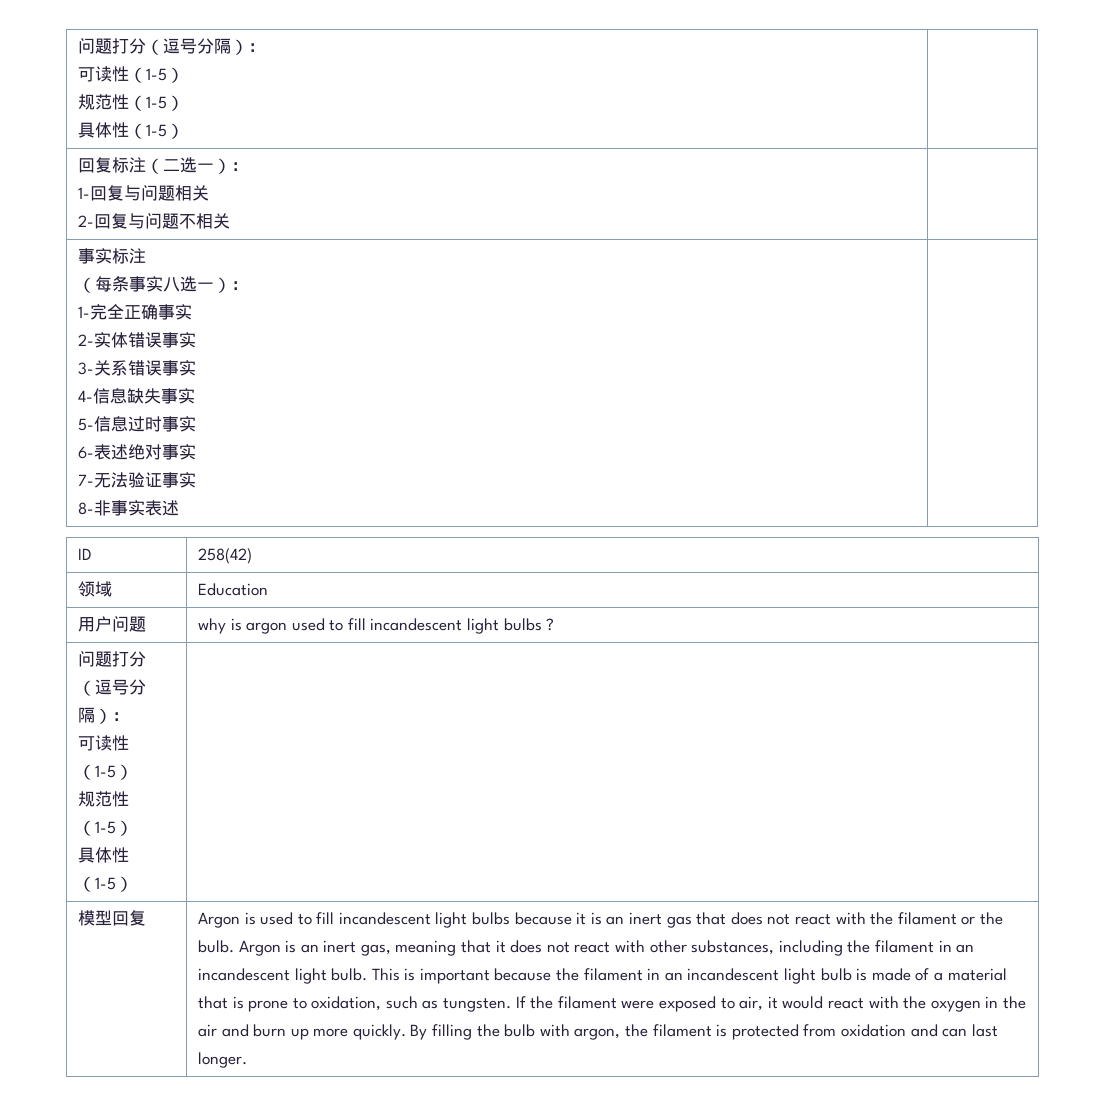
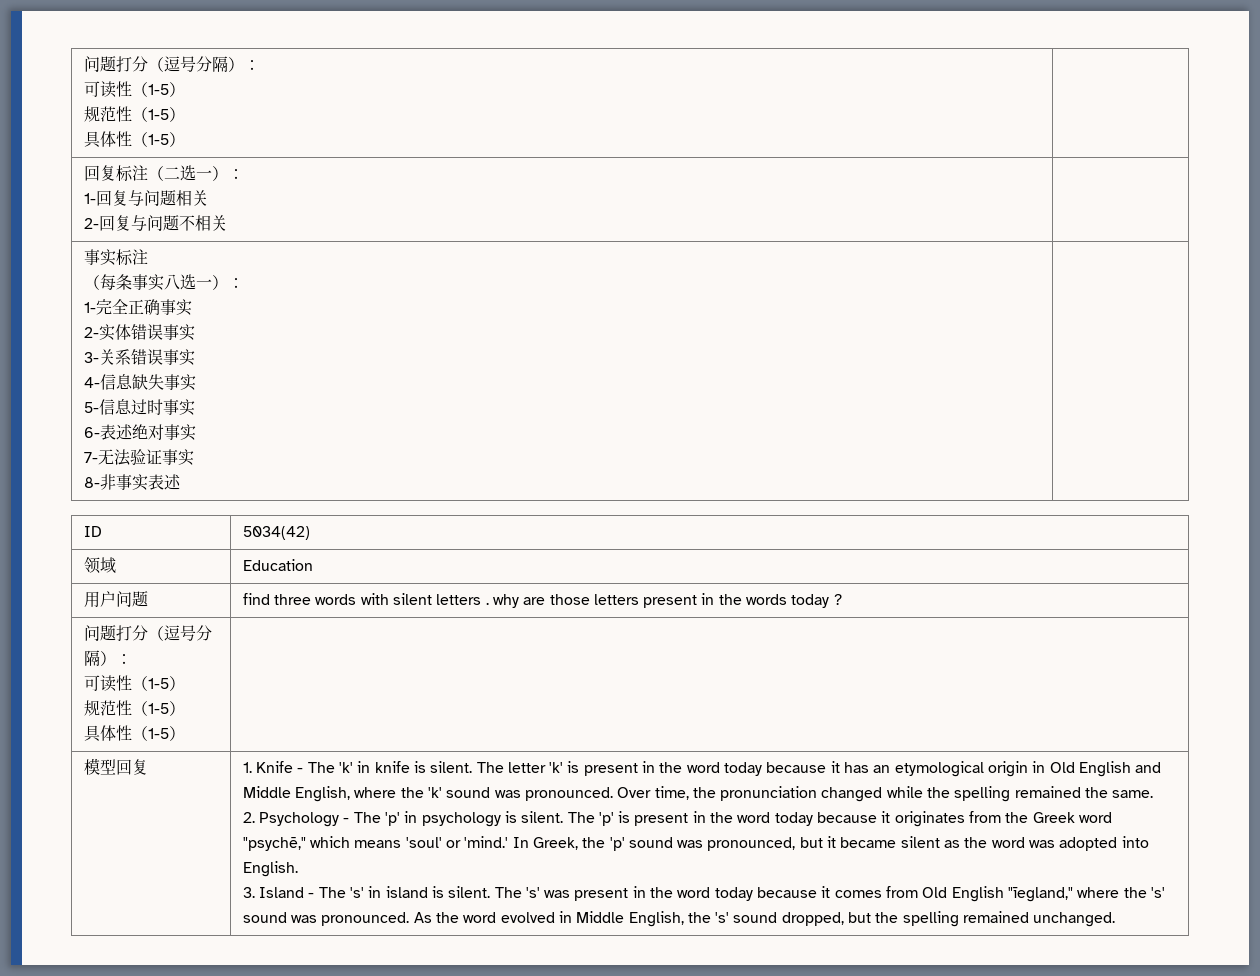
- ID | 258(42)
+ ID | 5034(42)
- 用户问题 | why is argon used to fill incandescent light bulbs ?
+ 用户问题 | find three words with silent letters . why are those letters present in the words today ?
- Argon is used to fill incandescent light bulbs because it is an inert gas that does not react with the filament or the bulb. Argon is an inert gas, meaning that it does not react with other substances, including the filament in an incandescent light bulb. This is important because the filament in an incandescent light bulb is made of a material that is prone to oxidation, such as tungsten. If the filament were exposed to air, it would react with the oxygen in the air and burn up more quickly. By filling the bulb with argon, the filament is protected from oxidation and can last longer.
+ 1. Knife - The 'k' in knife is silent. The letter 'k' is present in the word today because it has an etymological origin in Old English and Middle English, where the 'k' sound was pronounced. Over time, the pronunciation changed while the spelling remained the same.
+ 2. Psychology - The 'p' in psychology is silent. The 'p' is present in the word today because it originates from the Greek word "psychē," which means 'soul' or 'mind.' In Greek, the 'p' sound was pronounced, but it became silent as the word was adopted into English.
+ 3. Island - The 's' in island is silent. The 's' was present in the word today because it comes from Old English "īegland," where the 's' sound was pronounced. As the word evolved in Middle English, the 's' sound dropped, but the spelling remained unchanged.

